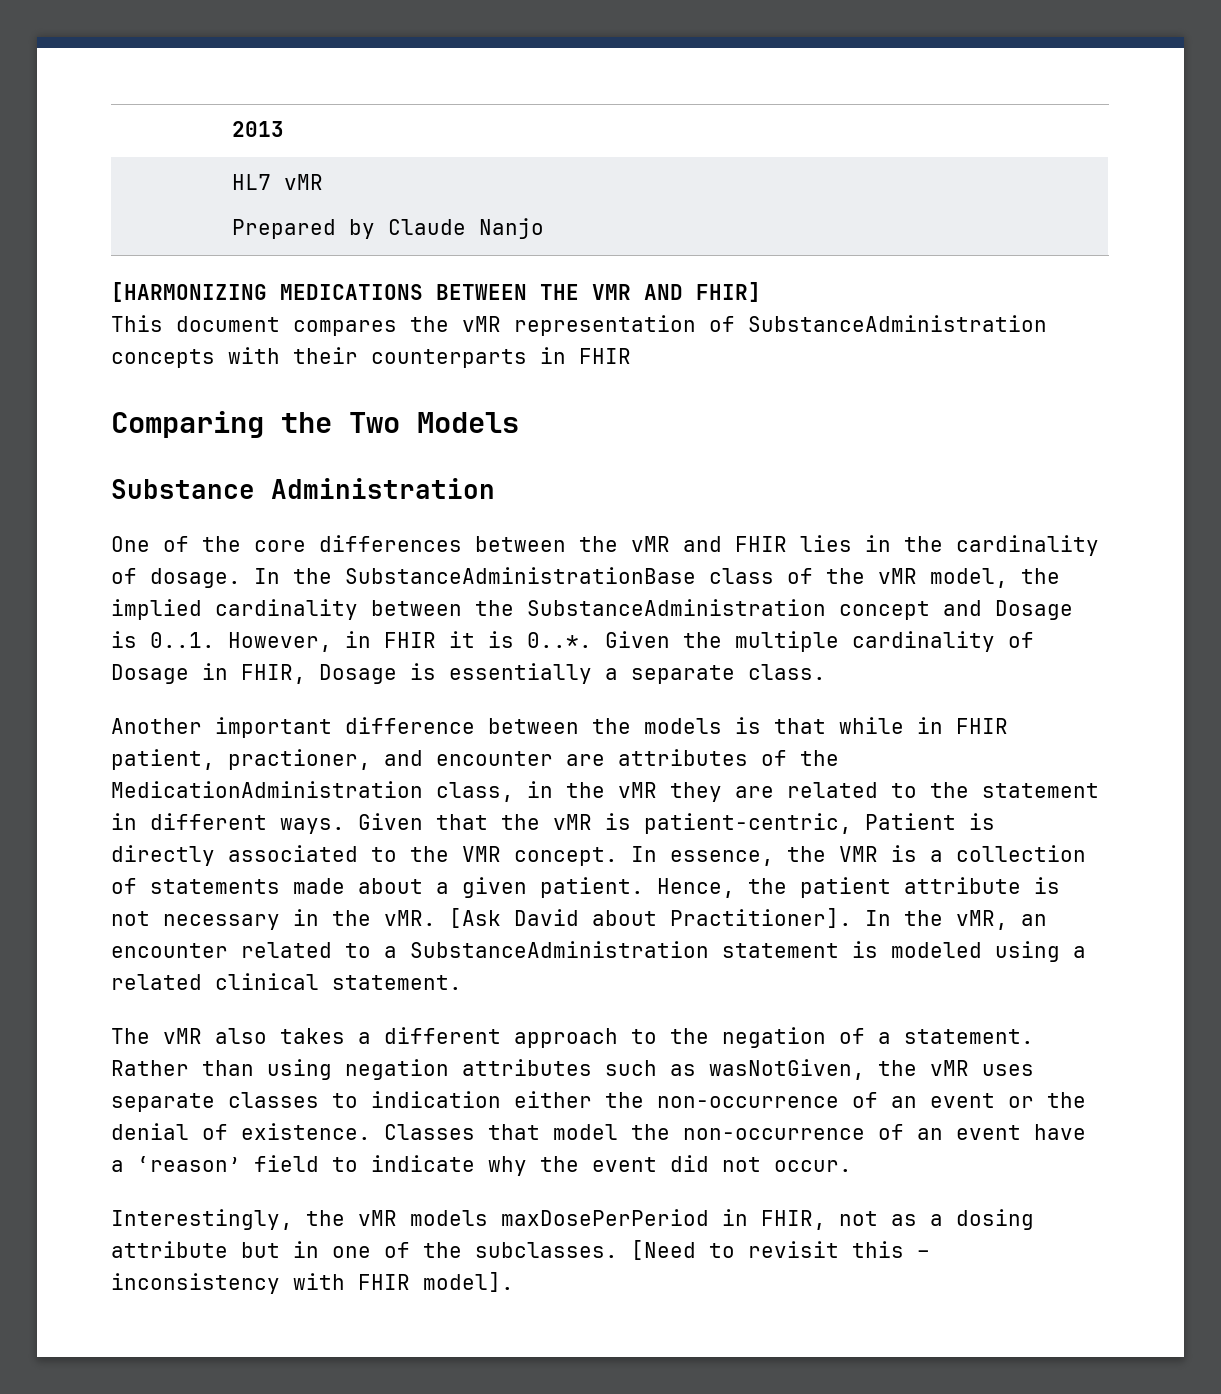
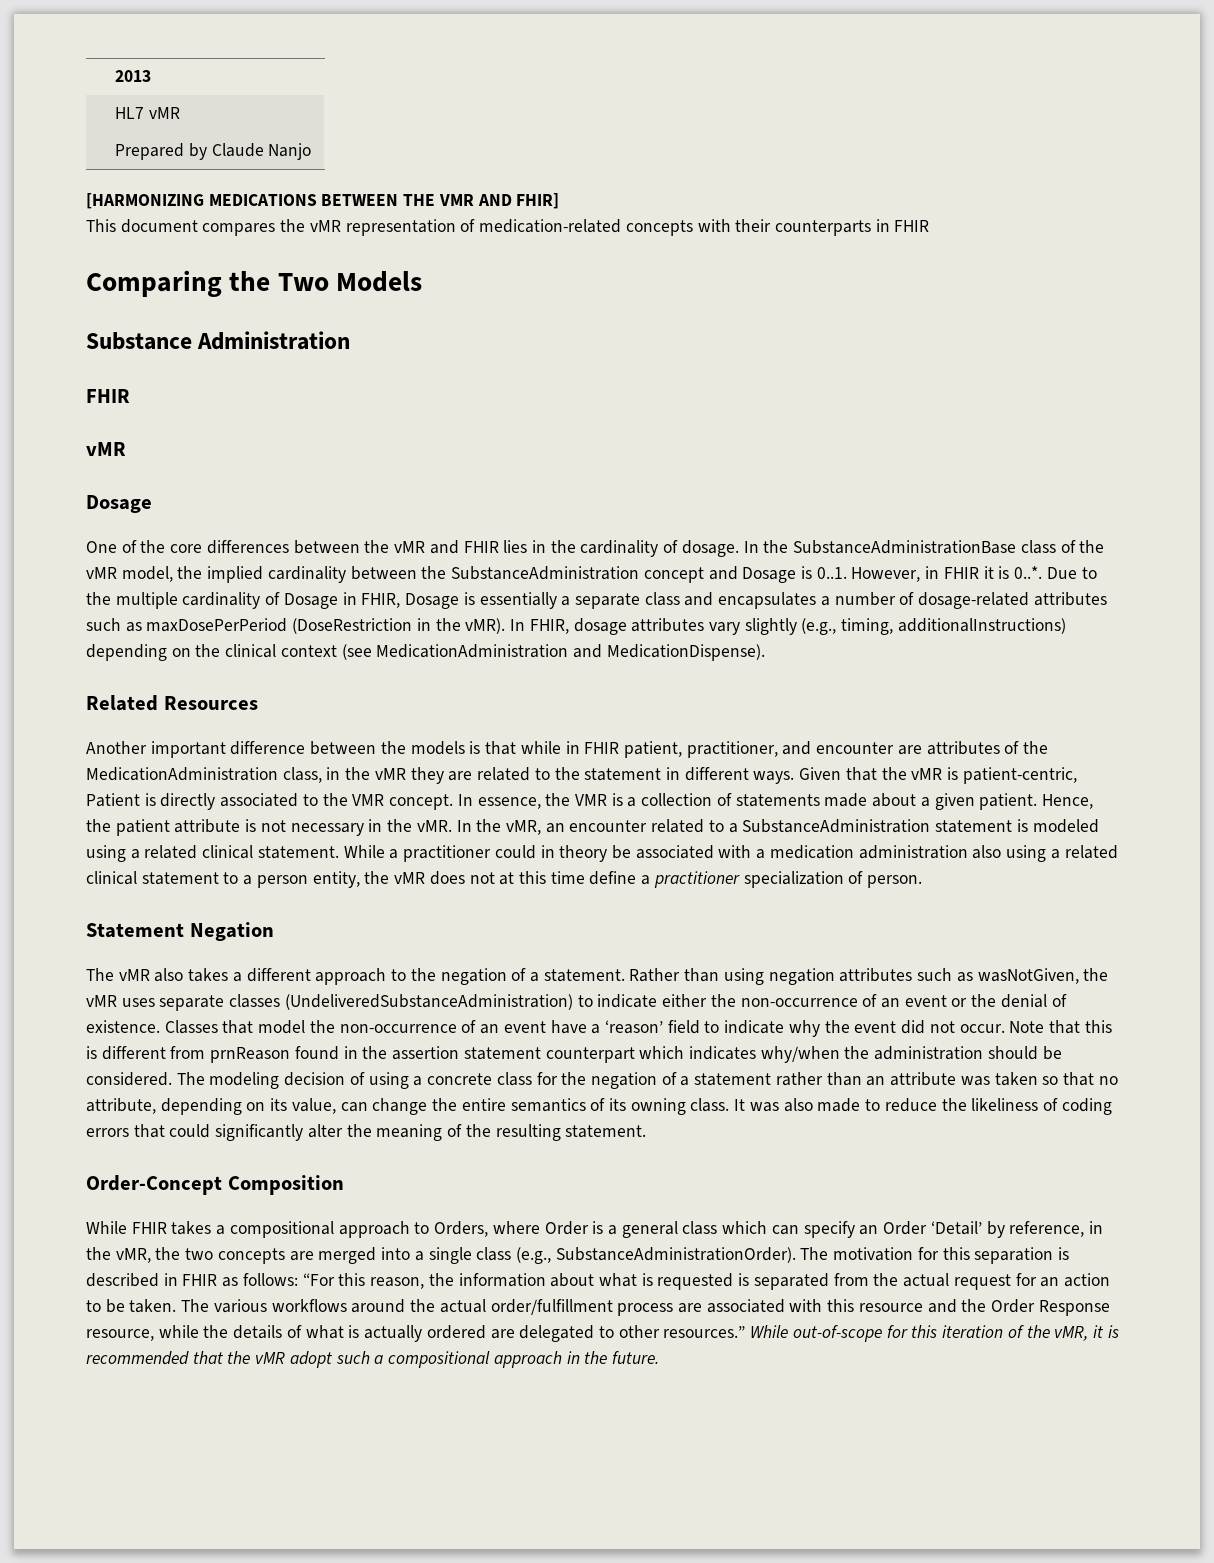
- This document compares the vMR representation of SubstanceAdministration concepts with their counterparts in FHIR
+ This document compares the vMR representation of medication-related concepts with their counterparts in FHIR
  Substance Administration
+ FHIR
+ vMR
+ Dosage
- In the SubstanceAdministrationBase class of the vMR model, the implied cardinality between the SubstanceAdministration concept and Dosage is 0..1. However, in FHIR it is 0..*. Given the multiple cardinality of Dosage in FHIR, Dosage is essentially a separate class.
+ In the SubstanceAdministrationBase class of the vMR model, the implied cardinality between the SubstanceAdministration concept and Dosage is 0..1. However, in FHIR it is 0..*. Due to the multiple cardinality of Dosage in FHIR, Dosage is essentially a separate class and encapsulates a number of dosage-related attributes such as maxDosePerPeriod (DoseRestriction in the vMR). In FHIR, dosage attributes vary slightly (e.g., timing, additionalInstructions) depending on the clinical context (see MedicationAdministration and MedicationDispense).
+ Related Resources
- Another important difference between the models is that while in FHIR patient, practioner, and encounter are attributes of the MedicationAdministration class, in the vMR they are related to the statement in different ways.
+ Another important difference between the models is that while in FHIR patient, practitioner, and encounter are attributes of the MedicationAdministration class, in the vMR they are related to the statement in different ways.
- [Ask David about Practitioner].
+ While a practitioner could in theory be associated with a medication administration also using a related clinical statement to a person entity, the vMR does not at this time define a practitioner specialization of person.
+ Statement Negation
- Rather than using negation attributes such as wasNotGiven, the vMR uses separate classes to indication either the non-occurrence of an event or the denial of existence.
+ Rather than using negation attributes such as wasNotGiven, the vMR uses separate classes (UndeliveredSubstanceAdministration) to indicate either the non-occurrence of an event or the denial of existence.
- Classes that model the non-occurrence of an event have a ‘reason’ field to indicate why the event did not occur.
- Interestingly, the vMR models maxDosePerPeriod in FHIR, not as a dosing attribute but in one of the subclasses. [Need to revisit this – inconsistency with FHIR model].
+ Classes that model the non-occurrence of an event have a ‘reason’ field to indicate why the event did not occur. Note that this is different from prnReason found in the assertion statement counterpart which indicates why/when the administration should be considered. The modeling decision of using a concrete class for the negation of a statement rather than an attribute was taken so that no attribute, depending on its value, can change the entire semantics of its owning class. It was also made to reduce the likeliness of coding errors that could significantly alter the meaning of the resulting statement.
+ Order-Concept Composition
+ While FHIR takes a compositional approach to Orders, where Order is a general class which can specify an Order ‘Detail’ by reference, in the vMR, the two concepts are merged into a single class (e.g., SubstanceAdministrationOrder). The motivation for this separation is described in FHIR as follows: “For this reason, the information about what is requested is separated from the actual request for an action to be taken. The various workflows around the actual order/fulfillment process are associated with this resource and the Order Response resource, while the details of what is actually ordered are delegated to other resources.” While out-of-scope for this iteration of the vMR, it is recommended that the vMR adopt such a compositional approach in the future.

